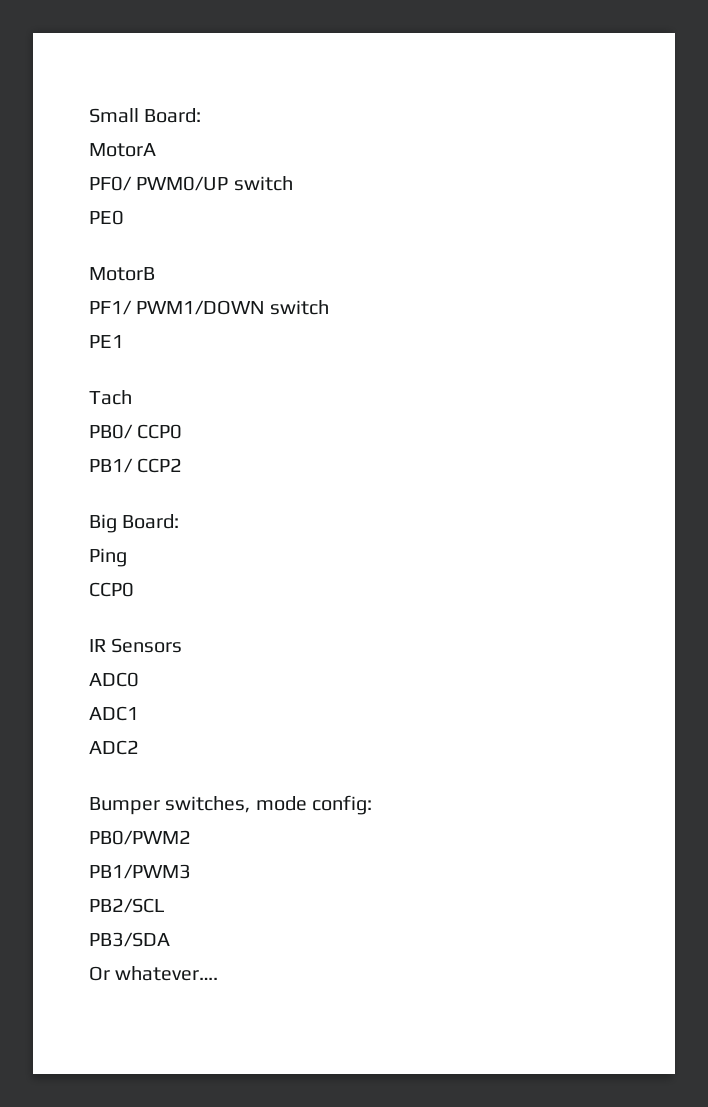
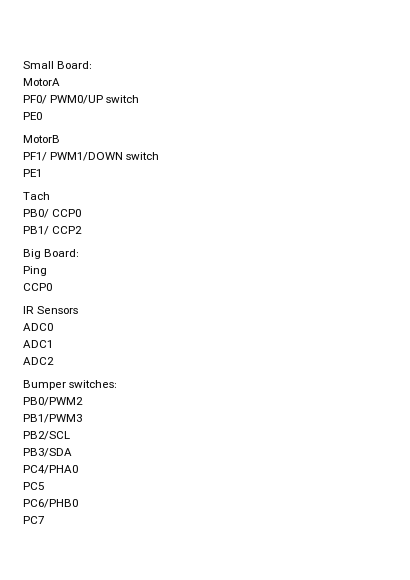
- Bumper switches, mode config:
+ Bumper switches:
- Or whatever….
+ PC4/PHA0
+ PC5
+ PC6/PHB0
+ PC7

